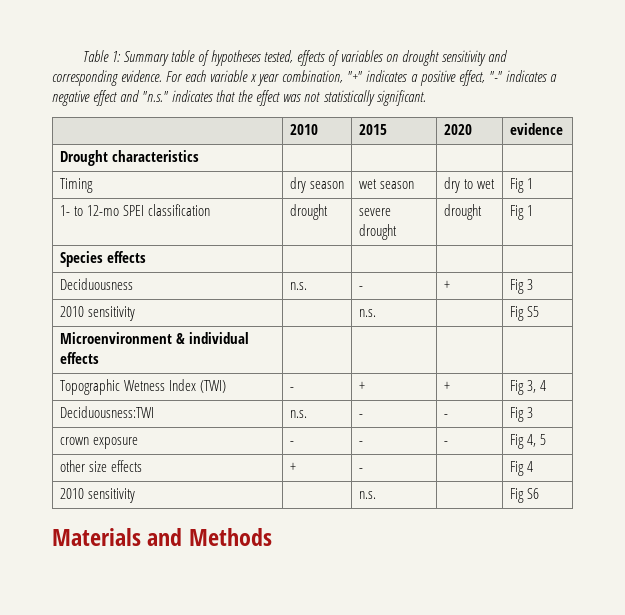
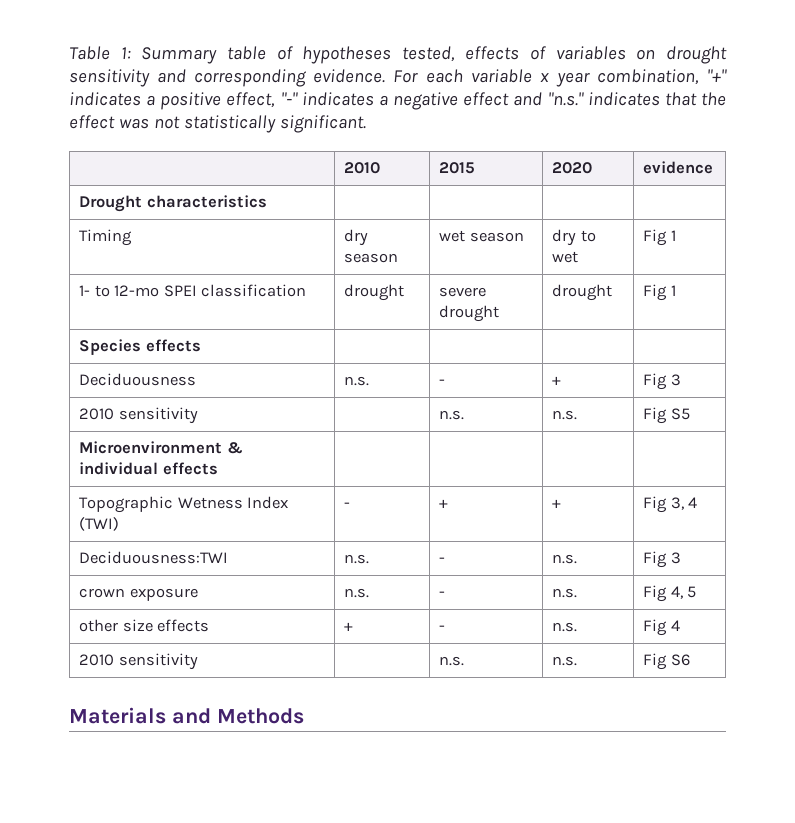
- 2010 sensitivity | | n.s. | | Fig S5
+ 2010 sensitivity | | n.s. | n.s. | Fig S5
- Deciduousness:TWI | n.s. | - | - | Fig 3
+ Deciduousness:TWI | n.s. | - | n.s. | Fig 3
- crown exposure | - | - | - | Fig 4, 5
+ crown exposure | n.s. | - | n.s. | Fig 4, 5
- other size effects | + | - | | Fig 4
+ other size effects | + | - | n.s. | Fig 4
- 2010 sensitivity | | n.s. | | Fig S6
+ 2010 sensitivity | | n.s. | n.s. | Fig S6

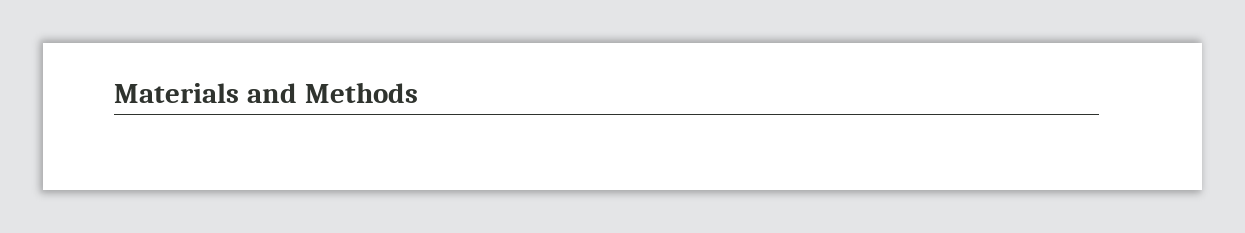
- Table 1: Summary table of hypotheses tested, effects of variables on drought sensitivity and corresponding evidence. For each variable x year combination, "+" indicates a positive effect, "-" indicates a negative effect and "n.s." indicates that the effect was not statistically significant.
- | 2010 | 2015 | 2020 | evidence
- Drought characteristics | | | |
- Timing | dry season | wet season | dry to wet | Fig 1
- 1- to 12-mo SPEI classification | drought | severe drought | drought | Fig 1
- Species effects | | | |
- Deciduousness | n.s. | - | + | Fig 3
- 2010 sensitivity | | n.s. | n.s. | Fig S5
- Microenvironment & individual effects | | | |
- Topographic Wetness Index (TWI) | - | + | + | Fig 3, 4
- Deciduousness:TWI | n.s. | - | n.s. | Fig 3
- crown exposure | n.s. | - | n.s. | Fig 4, 5
- other size effects | + | - | n.s. | Fig 4
- 2010 sensitivity | | n.s. | n.s. | Fig S6

